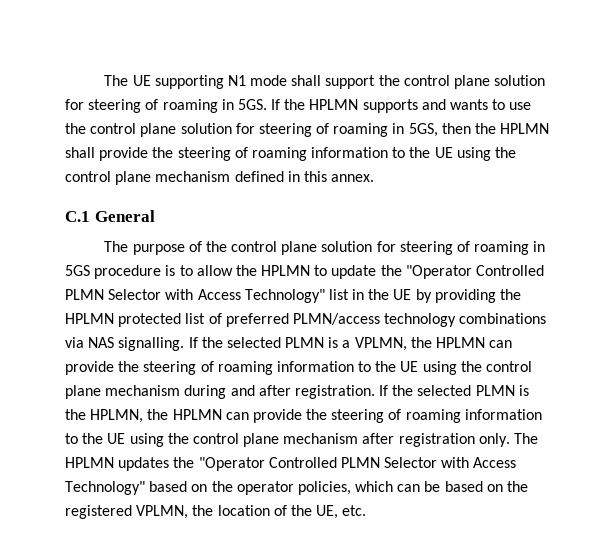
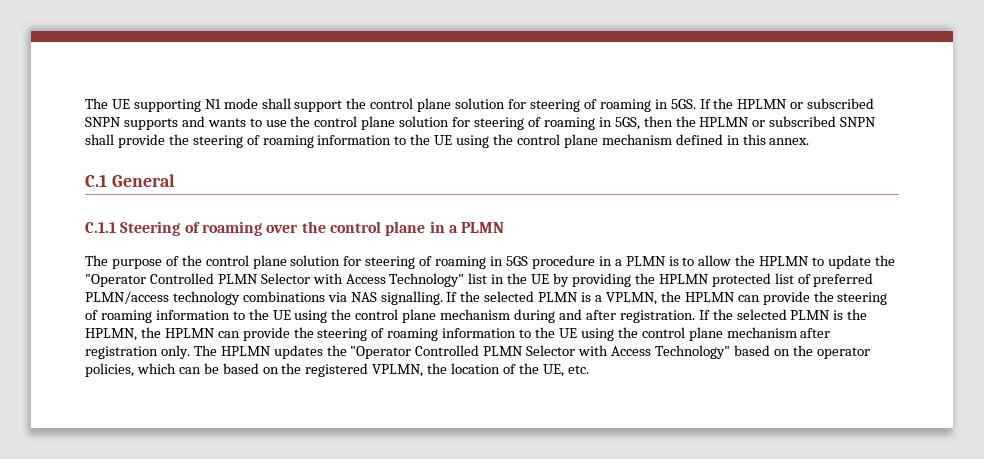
- If the HPLMN supports and wants to use the control plane solution for steering of roaming in 5GS, then the HPLMN shall provide the steering of roaming information to the UE using the control plane mechanism defined in this annex.
+ If the HPLMN or subscribed SNPN supports and wants to use the control plane solution for steering of roaming in 5GS, then the HPLMN or subscribed SNPN shall provide the steering of roaming information to the UE using the control plane mechanism defined in this annex.
+ C.1.1 Steering of roaming over the control plane in a PLMN
- The purpose of the control plane solution for steering of roaming in 5GS procedure is to allow the HPLMN to update the "Operator Controlled PLMN Selector with Access Technology" list in the UE by providing the HPLMN protected list of preferred PLMN/access technology combinations via NAS signalling.
+ The purpose of the control plane solution for steering of roaming in 5GS procedure in a PLMN is to allow the HPLMN to update the "Operator Controlled PLMN Selector with Access Technology" list in the UE by providing the HPLMN protected list of preferred PLMN/access technology combinations via NAS signalling.

